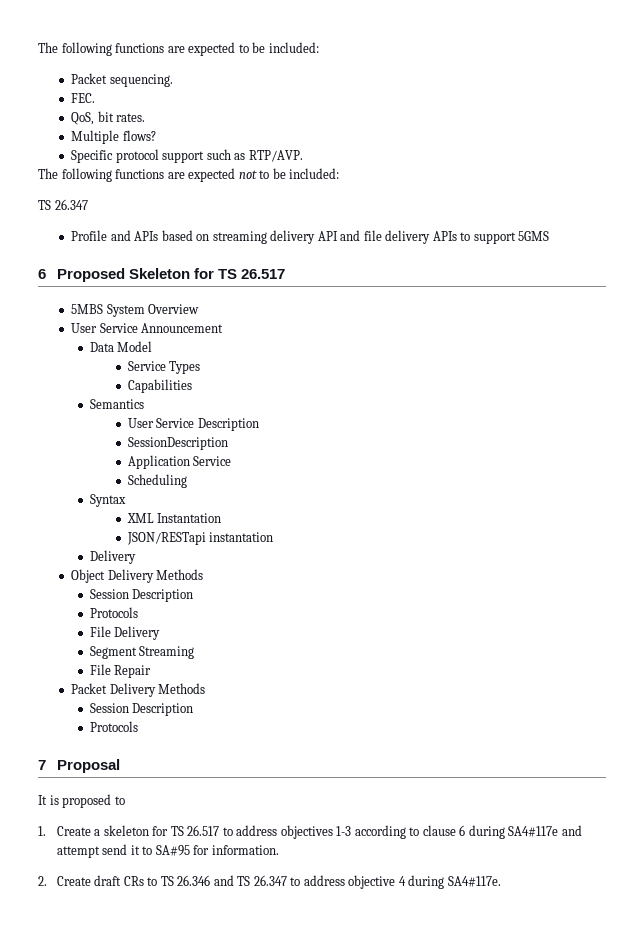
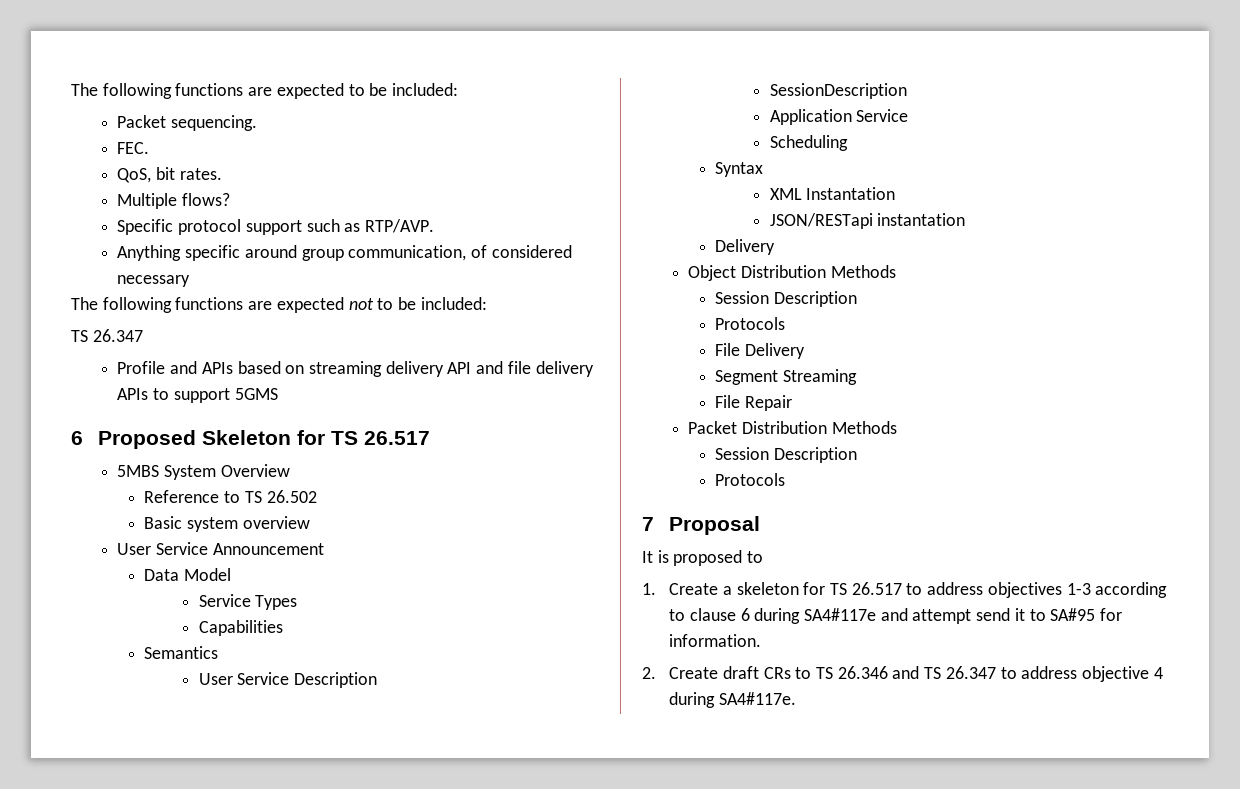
+ Anything specific around group communication, of considered necessary
+ Reference to TS 26.502
+ Basic system overview
- Object Delivery Methods
+ Object Distribution Methods
- Packet Delivery Methods
+ Packet Distribution Methods

